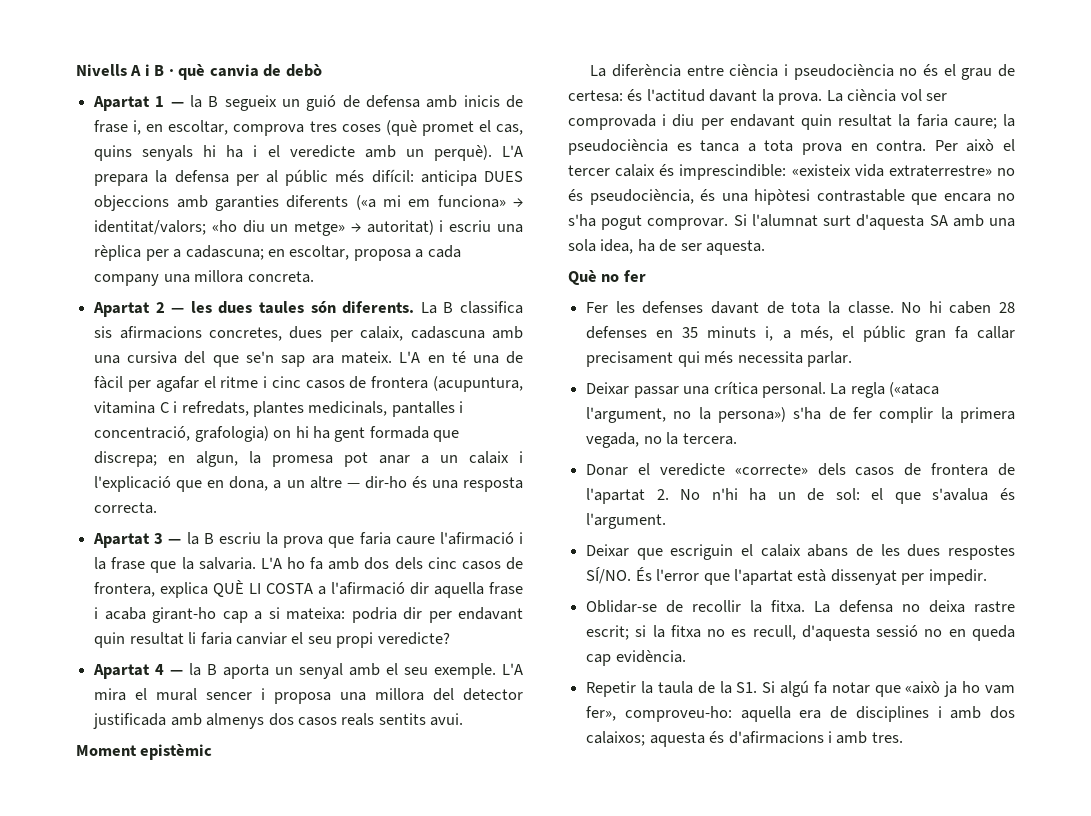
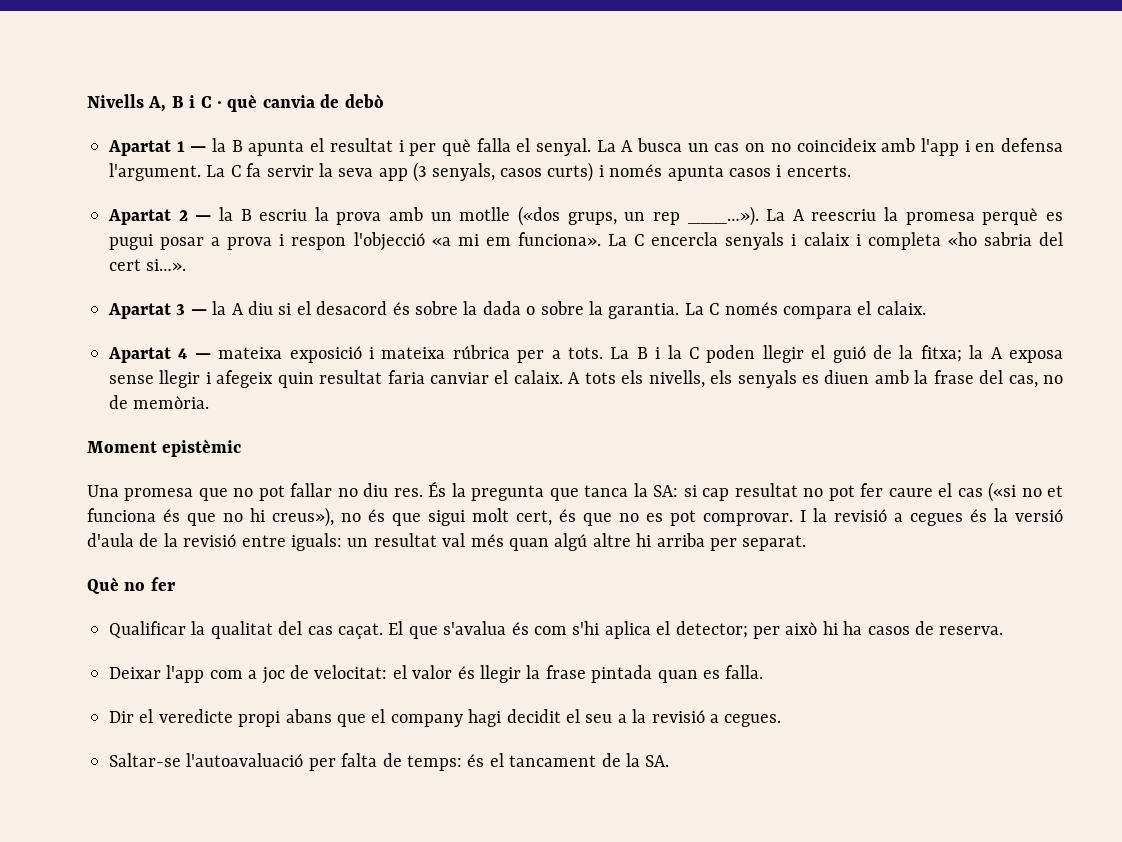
- Nivells A i B · què canvia de debò
+ Nivells A, B i C · què canvia de debò
- Apartat 1 — la B segueix un guió de defensa amb inicis de frase i, en escoltar, comprova tres coses (què promet el cas, quins senyals hi ha i el veredicte amb un perquè). L'A prepara la defensa per al públic més difícil: anticipa DUES objeccions amb garanties diferents («a mi em funciona» → identitat/valors; «ho diu un metge» → autoritat) i escriu una rèplica per a cadascuna; en escoltar, proposa a cada company una millora concreta.
- Apartat 2 — les dues taules són diferents. La B classifica sis afirmacions concretes, dues per calaix, cadascuna amb una cursiva del que se'n sap ara mateix. L'A en té una de fàcil per agafar el ritme i cinc casos de frontera (acupuntura, vitamina C i refredats, plantes medicinals, pantalles i concentració, grafologia) on hi ha gent formada que discrepa; en algun, la promesa pot anar a un calaix i l'explicació que en dona, a un altre — dir-ho és una resposta correcta.
- Apartat 3 — la B escriu la prova que faria caure l'afirmació i la frase que la salvaria. L'A ho fa amb dos dels cinc casos de frontera, explica QUÈ LI COSTA a l'afirmació dir aquella frase i acaba girant-ho cap a si mateixa: podria dir per endavant quin resultat li faria canviar el seu propi veredicte?
- Apartat 4 — la B aporta un senyal amb el seu exemple. L'A mira el mural sencer i proposa una millora del detector justificada amb almenys dos casos reals sentits avui.
+ Apartat 1 — la B apunta el resultat i per què falla el senyal. La A busca un cas on no coincideix amb l'app i en defensa l'argument. La C fa servir la seva app (3 senyals, casos curts) i només apunta casos i encerts.
+ Apartat 2 — la B escriu la prova amb un motlle («dos grups, un rep ___…»). La A reescriu la promesa perquè es pugui posar a prova i respon l'objecció «a mi em funciona». La C encercla senyals i calaix i completa «ho sabria del cert si…».
+ Apartat 3 — la A diu si el desacord és sobre la dada o sobre la garantia. La C només compara el calaix.
+ Apartat 4 — mateixa exposició i mateixa rúbrica per a tots. La B i la C poden llegir el guió de la fitxa; la A exposa sense llegir i afegeix quin resultat faria canviar el calaix. A tots els nivells, els senyals es diuen amb la frase del cas, no de memòria.
  Moment epistèmic
- La diferència entre ciència i pseudociència no és el grau de certesa: és l'actitud davant la prova. La ciència vol ser comprovada i diu per endavant quin resultat la faria caure; la pseudociència es tanca a tota prova en contra. Per això el tercer calaix és imprescindible: «existeix vida extraterrestre» no és pseudociència, és una hipòtesi contrastable que encara no s'ha pogut comprovar. Si l'alumnat surt d'aquesta SA amb una sola idea, ha de ser aquesta.
+ Una promesa que no pot fallar no diu res. És la pregunta que tanca la SA: si cap resultat no pot fer caure el cas («si no et funciona és que no hi creus»), no és que sigui molt cert, és que no es pot comprovar. I la revisió a cegues és la versió d'aula de la revisió entre iguals: un resultat val més quan algú altre hi arriba per separat.
  Què no fer
- Fer les defenses davant de tota la classe. No hi caben 28 defenses en 35 minuts i, a més, el públic gran fa callar precisament qui més necessita parlar.
- Deixar passar una crítica personal. La regla («ataca l'argument, no la persona») s'ha de fer complir la primera vegada, no la tercera.
- Donar el veredicte «correcte» dels casos de frontera de l'apartat 2. No n'hi ha un de sol: el que s'avalua és l'argument.
- Deixar que escriguin el calaix abans de les dues respostes SÍ/NO. És l'error que l'apartat està dissenyat per impedir.
- Oblidar-se de recollir la fitxa. La defensa no deixa rastre escrit; si la fitxa no es recull, d'aquesta sessió no en queda cap evidència.
- Repetir la taula de la S1. Si algú fa notar que «això ja ho vam fer», comproveu-ho: aquella era de disciplines i amb dos calaixos; aquesta és d'afirmacions i amb tres.
+ Qualificar la qualitat del cas caçat. El que s'avalua és com s'hi aplica el detector; per això hi ha casos de reserva.
+ Deixar l'app com a joc de velocitat: el valor és llegir la frase pintada quan es falla.
+ Dir el veredicte propi abans que el company hagi decidit el seu a la revisió a cegues.
+ Saltar-se l'autoavaluació per falta de temps: és el tancament de la SA.

